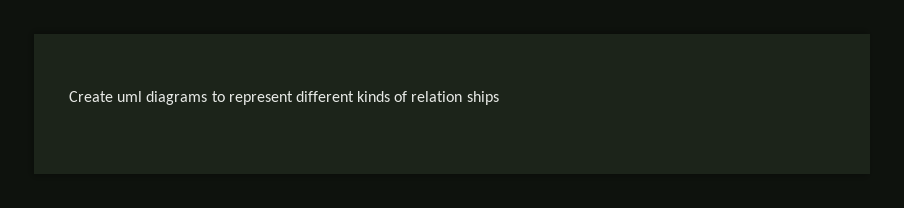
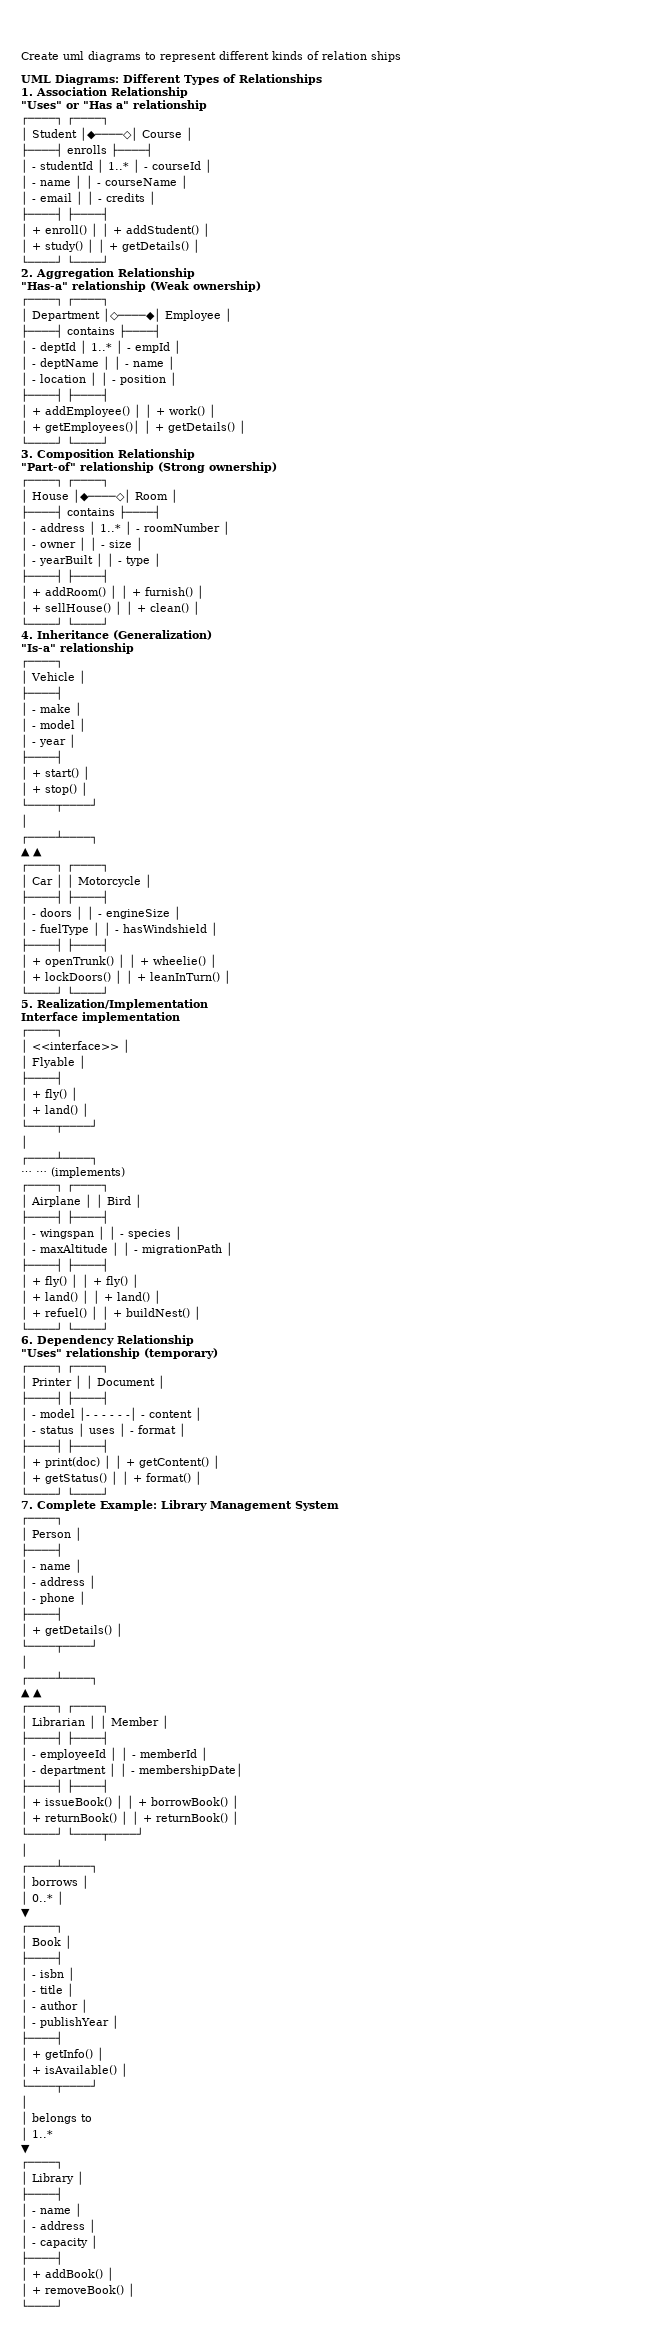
+ UML Diagrams: Different Types of Relationships
+ 1. Association Relationship
+ "Uses" or "Has a" relationship
+ ┌────┐ ┌────┐
+ │ Student │◆────◇│ Course │
+ ├────┤ enrolls ├────┤
+ │ - studentId │ 1..* │ - courseId │
+ │ - name │ │ - courseName │
+ │ - email │ │ - credits │
+ ├────┤ ├────┤
+ │ + enroll() │ │ + addStudent() │
+ │ + study() │ │ + getDetails() │
+ └────┘ └────┘
+ 2. Aggregation Relationship
+ "Has-a" relationship (Weak ownership)
+ ┌────┐ ┌────┐
+ │ Department │◇────◆│ Employee │
+ ├────┤ contains ├────┤
+ │ - deptId │ 1..* │ - empId │
+ │ - deptName │ │ - name │
+ │ - location │ │ - position │
+ ├────┤ ├────┤
+ │ + addEmployee() │ │ + work() │
+ │ + getEmployees()│ │ + getDetails() │
+ └────┘ └────┘
+ 3. Composition Relationship
+ "Part-of" relationship (Strong ownership)
+ ┌────┐ ┌────┐
+ │ House │◆────◇│ Room │
+ ├────┤ contains ├────┤
+ │ - address │ 1..* │ - roomNumber │
+ │ - owner │ │ - size │
+ │ - yearBuilt │ │ - type │
+ ├────┤ ├────┤
+ │ + addRoom() │ │ + furnish() │
+ │ + sellHouse() │ │ + clean() │
+ └────┘ └────┘
+ 4. Inheritance (Generalization)
+ "Is-a" relationship
+ ┌────┐
+ │ Vehicle │
+ ├────┤
+ │ - make │
+ │ - model │
+ │ - year │
+ ├────┤
+ │ + start() │
+ │ + stop() │
+ └────┬────┘
+ │
+ ┌────┴────┐
+ ▲ ▲
+ ┌────┐ ┌────┐
+ │ Car │ │ Motorcycle │
+ ├────┤ ├────┤
+ │ - doors │ │ - engineSize │
+ │ - fuelType │ │ - hasWindshield │
+ ├────┤ ├────┤
+ │ + openTrunk() │ │ + wheelie() │
+ │ + lockDoors() │ │ + leanInTurn() │
+ └────┘ └────┘
+ 5. Realization/Implementation
+ Interface implementation
+ ┌────┐
+ │ <<interface>> │
+ │ Flyable │
+ ├────┤
+ │ + fly() │
+ │ + land() │
+ └────┬────┘
+ │
+ ┌────┴────┐
+ ⋯ ⋯ (implements)
+ ┌────┐ ┌────┐
+ │ Airplane │ │ Bird │
+ ├────┤ ├────┤
+ │ - wingspan │ │ - species │
+ │ - maxAltitude │ │ - migrationPath │
+ ├────┤ ├────┤
+ │ + fly() │ │ + fly() │
+ │ + land() │ │ + land() │
+ │ + refuel() │ │ + buildNest() │
+ └────┘ └────┘
+ 6. Dependency Relationship
+ "Uses" relationship (temporary)
+ ┌────┐ ┌────┐
+ │ Printer │ │ Document │
+ ├────┤ ├────┤
+ │ - model │- - - - - -│ - content │
+ │ - status │ uses │ - format │
+ ├────┤ ├────┤
+ │ + print(doc) │ │ + getContent() │
+ │ + getStatus() │ │ + format() │
+ └────┘ └────┘
+ 7. Complete Example: Library Management System
+ ┌────┐
+ │ Person │
+ ├────┤
+ │ - name │
+ │ - address │
+ │ - phone │
+ ├────┤
+ │ + getDetails() │
+ └────┬────┘
+ │
+ ┌────┴────┐
+ ▲ ▲
+ ┌────┐ ┌────┐
+ │ Librarian │ │ Member │
+ ├────┤ ├────┤
+ │ - employeeId │ │ - memberId │
+ │ - department │ │ - membershipDate│
+ ├────┤ ├────┤
+ │ + issueBook() │ │ + borrowBook() │
+ │ + returnBook() │ │ + returnBook() │
+ └────┘ └────┬────┘
+ │
+ ┌────┴────┐
+ │ borrows │
+ │ 0..* │
+ ▼
+ ┌────┐
+ │ Book │
+ ├────┤
+ │ - isbn │
+ │ - title │
+ │ - author │
+ │ - publishYear │
+ ├────┤
+ │ + getInfo() │
+ │ + isAvailable() │
+ └────┬────┘
+ │
+ │ belongs to
+ │ 1..*
+ ▼
+ ┌────┐
+ │ Library │
+ ├────┤
+ │ - name │
+ │ - address │
+ │ - capacity │
+ ├────┤
+ │ + addBook() │
+ │ + removeBook() │
+ └────┘

